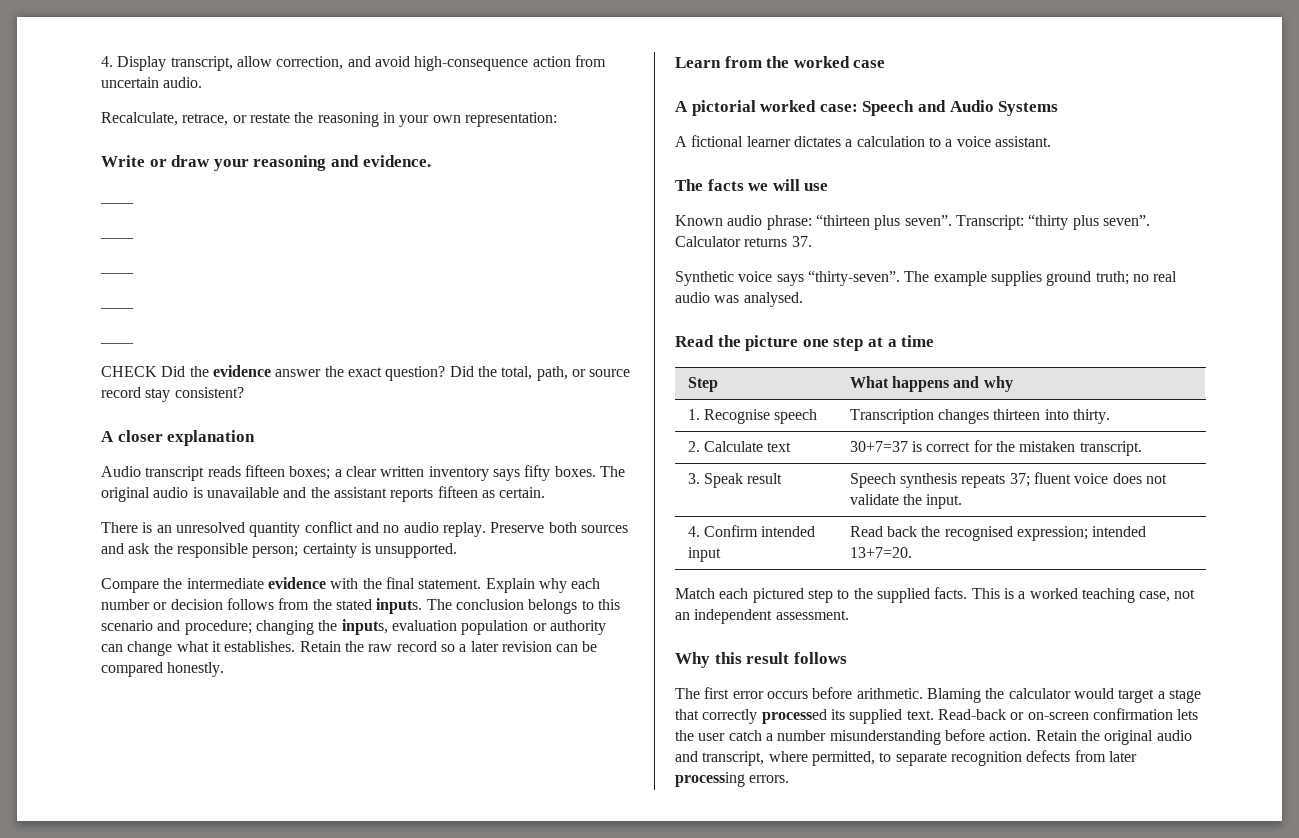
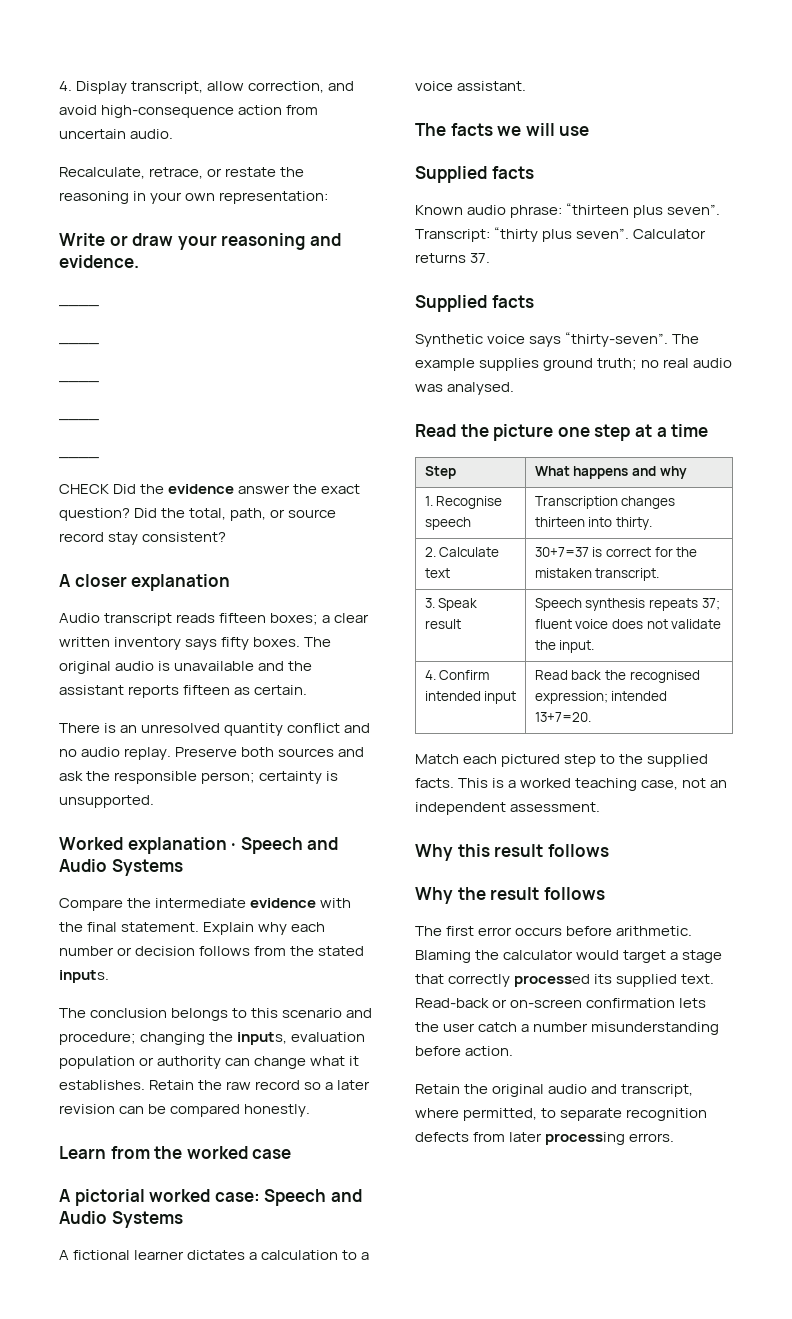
+ Worked explanation · Speech and Audio Systems
- Explain why each number or decision follows from the stated inputs. The conclusion belongs to this scenario and procedure; changing the inputs, evaluation population or authority can change what it establishes.
+ Explain why each number or decision follows from the stated inputs.
+ The conclusion belongs to this scenario and procedure; changing the inputs, evaluation population or authority can change what it establishes.
  The facts we will use
+ Supplied facts
  Calculator returns 37.
+ Supplied facts
+ Why the result follows
- Read-back or on-screen confirmation lets the user catch a number misunderstanding before action. Retain the original audio and transcript, where permitted, to separate recognition defects from later processing errors.
+ Read-back or on-screen confirmation lets the user catch a number misunderstanding before action.
+ Retain the original audio and transcript, where permitted, to separate recognition defects from later processing errors.

